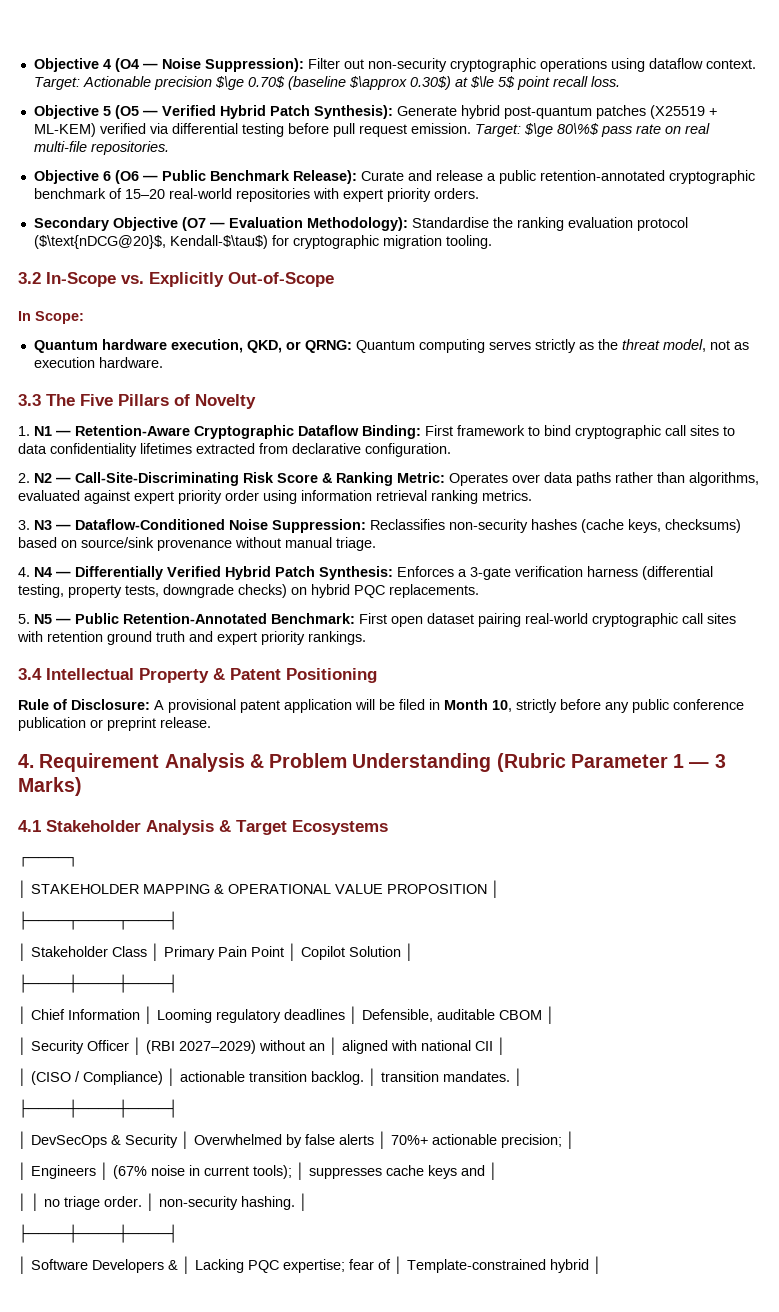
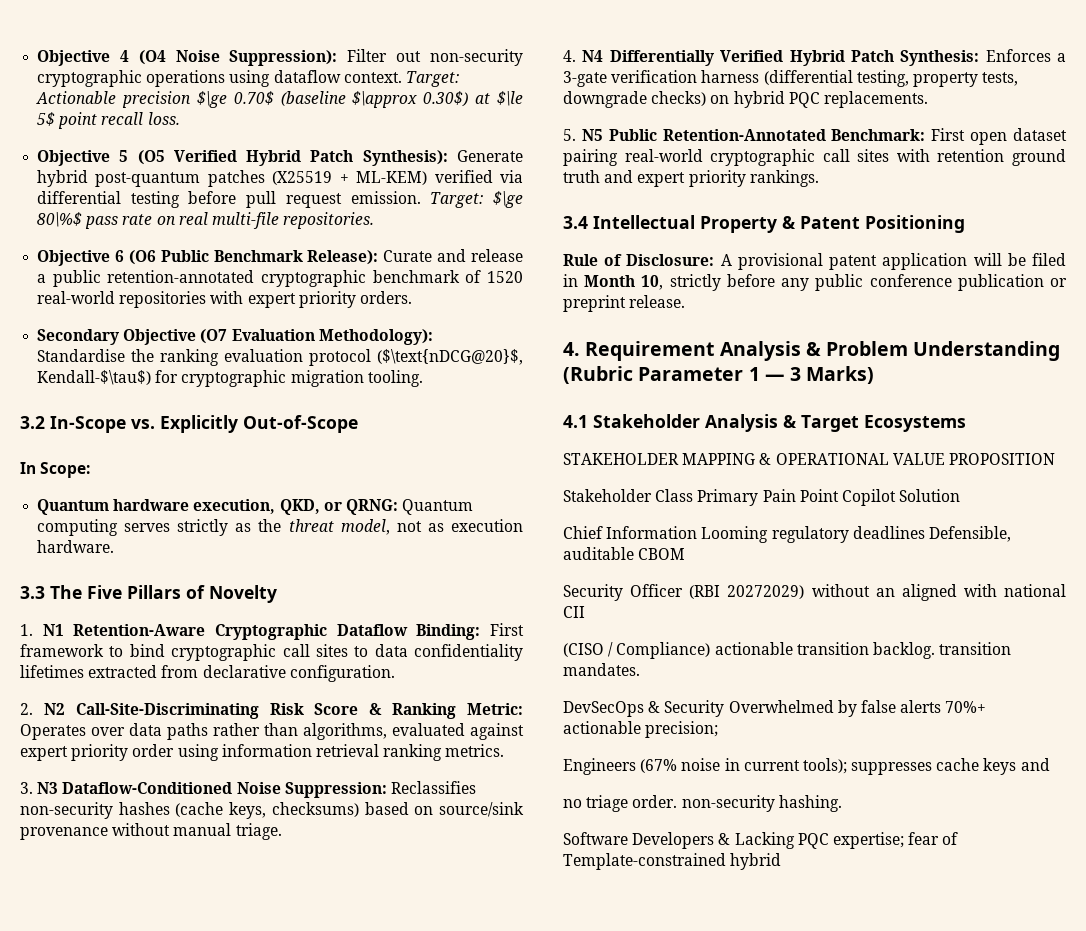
- Objective 4 (O4 — Noise Suppression): Filter out non-security cryptographic operations using dataflow context.
+ Objective 4 (O4 Noise Suppression): Filter out non-security cryptographic operations using dataflow context.
- Objective 5 (O5 — Verified Hybrid Patch Synthesis): Generate hybrid post-quantum patches (X25519 + ML-KEM) verified via differential testing before pull request emission.
+ Objective 5 (O5 Verified Hybrid Patch Synthesis): Generate hybrid post-quantum patches (X25519 + ML-KEM) verified via differential testing before pull request emission.
- Objective 6 (O6 — Public Benchmark Release): Curate and release a public retention-annotated cryptographic benchmark of 15–20 real-world repositories with expert priority orders.
+ Objective 6 (O6 Public Benchmark Release): Curate and release a public retention-annotated cryptographic benchmark of 1520 real-world repositories with expert priority orders.
- Secondary Objective (O7 — Evaluation Methodology): Standardise the ranking evaluation protocol ($\text{nDCG@20}$, Kendall-$\tau$) for cryptographic migration tooling.
+ Secondary Objective (O7 Evaluation Methodology): Standardise the ranking evaluation protocol ($\text{nDCG@20}$, Kendall-$\tau$) for cryptographic migration tooling.
- 1. N1 — Retention-Aware Cryptographic Dataflow Binding: First framework to bind cryptographic call sites to data confidentiality lifetimes extracted from declarative configuration.
+ 1. N1 Retention-Aware Cryptographic Dataflow Binding: First framework to bind cryptographic call sites to data confidentiality lifetimes extracted from declarative configuration.
- 2. N2 — Call-Site-Discriminating Risk Score & Ranking Metric: Operates over data paths rather than algorithms, evaluated against expert priority order using information retrieval ranking metrics.
+ 2. N2 Call-Site-Discriminating Risk Score & Ranking Metric: Operates over data paths rather than algorithms, evaluated against expert priority order using information retrieval ranking metrics.
- 3. N3 — Dataflow-Conditioned Noise Suppression: Reclassifies non-security hashes (cache keys, checksums) based on source/sink provenance without manual triage.
+ 3. N3 Dataflow-Conditioned Noise Suppression: Reclassifies non-security hashes (cache keys, checksums) based on source/sink provenance without manual triage.
- 4. N4 — Differentially Verified Hybrid Patch Synthesis: Enforces a 3-gate verification harness (differential testing, property tests, downgrade checks) on hybrid PQC replacements.
+ 4. N4 Differentially Verified Hybrid Patch Synthesis: Enforces a 3-gate verification harness (differential testing, property tests, downgrade checks) on hybrid PQC replacements.
- 5. N5 — Public Retention-Annotated Benchmark: First open dataset pairing real-world cryptographic call sites with retention ground truth and expert priority rankings.
+ 5. N5 Public Retention-Annotated Benchmark: First open dataset pairing real-world cryptographic call sites with retention ground truth and expert priority rankings.
- ┌────┐
- │ STAKEHOLDER MAPPING & OPERATIONAL VALUE PROPOSITION │
- ├────┬────┬────┤
- │ Stakeholder Class │ Primary Pain Point │ Copilot Solution │
- ├────┼────┼────┤
- │ Chief Information │ Looming regulatory deadlines │ Defensible, auditable CBOM │
- │ Security Officer │ (RBI 2027–2029) without an │ aligned with national CII │
- │ (CISO / Compliance) │ actionable transition backlog. │ transition mandates. │
- ├────┼────┼────┤
- │ DevSecOps & Security │ Overwhelmed by false alerts │ 70%+ actionable precision; │
- │ Engineers │ (67% noise in current tools);
+ STAKEHOLDER MAPPING & OPERATIONAL VALUE PROPOSITION
+ Stakeholder Class Primary Pain Point Copilot Solution
+ Chief Information Looming regulatory deadlines Defensible, auditable CBOM
+ Security Officer (RBI 20272029) without an aligned with national CII
+ (CISO / Compliance) actionable transition backlog. transition mandates.
+ DevSecOps & Security Overwhelmed by false alerts 70%+ actionable precision;
+ Engineers (67% noise in current tools);
- │ suppresses cache keys and │
- │ │ no triage order. │ non-security hashing. │
- ├────┼────┼────┤
- │ Software Developers & │ Lacking PQC expertise;
+ suppresses cache keys and
+ no triage order. non-security hashing.
+ Software Developers & Lacking PQC expertise;
- fear of │ Template-constrained hybrid │
+ fear of Template-constrained hybrid

